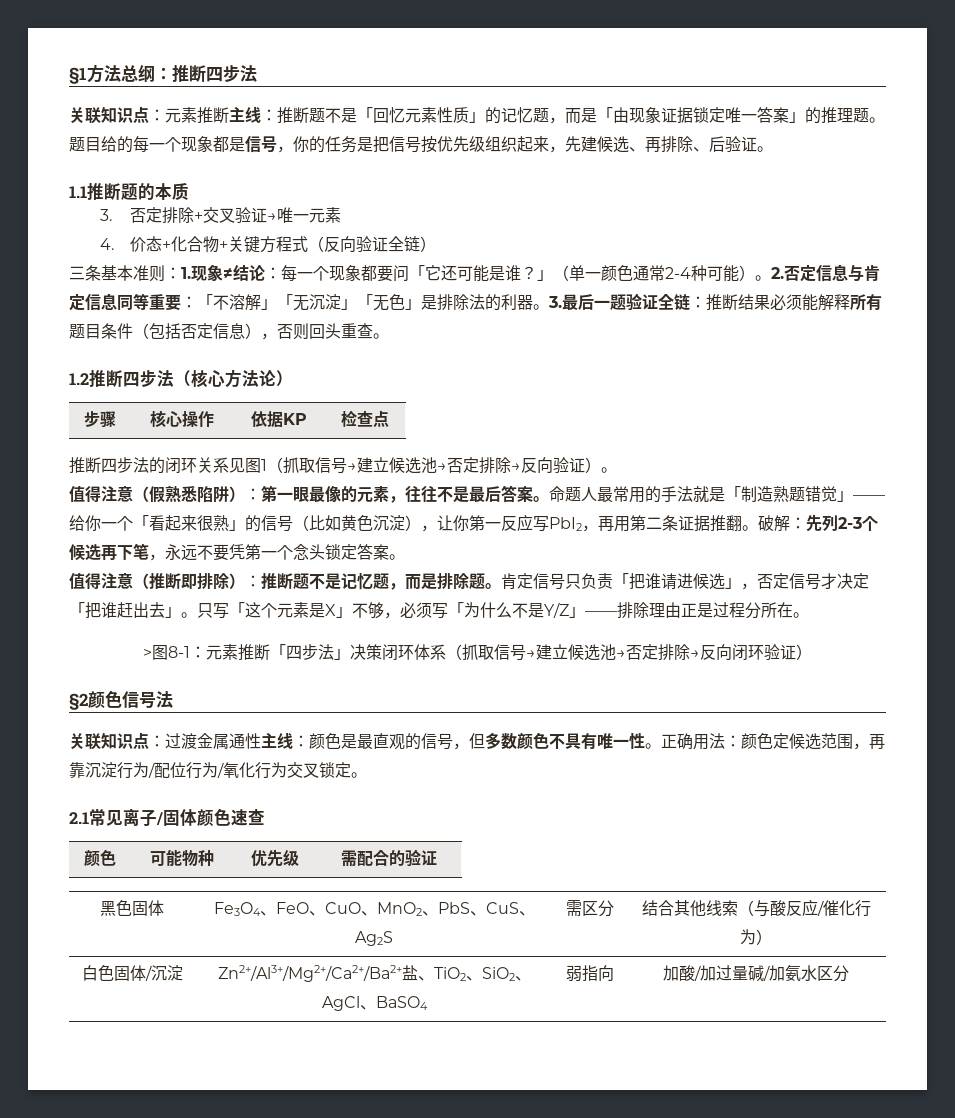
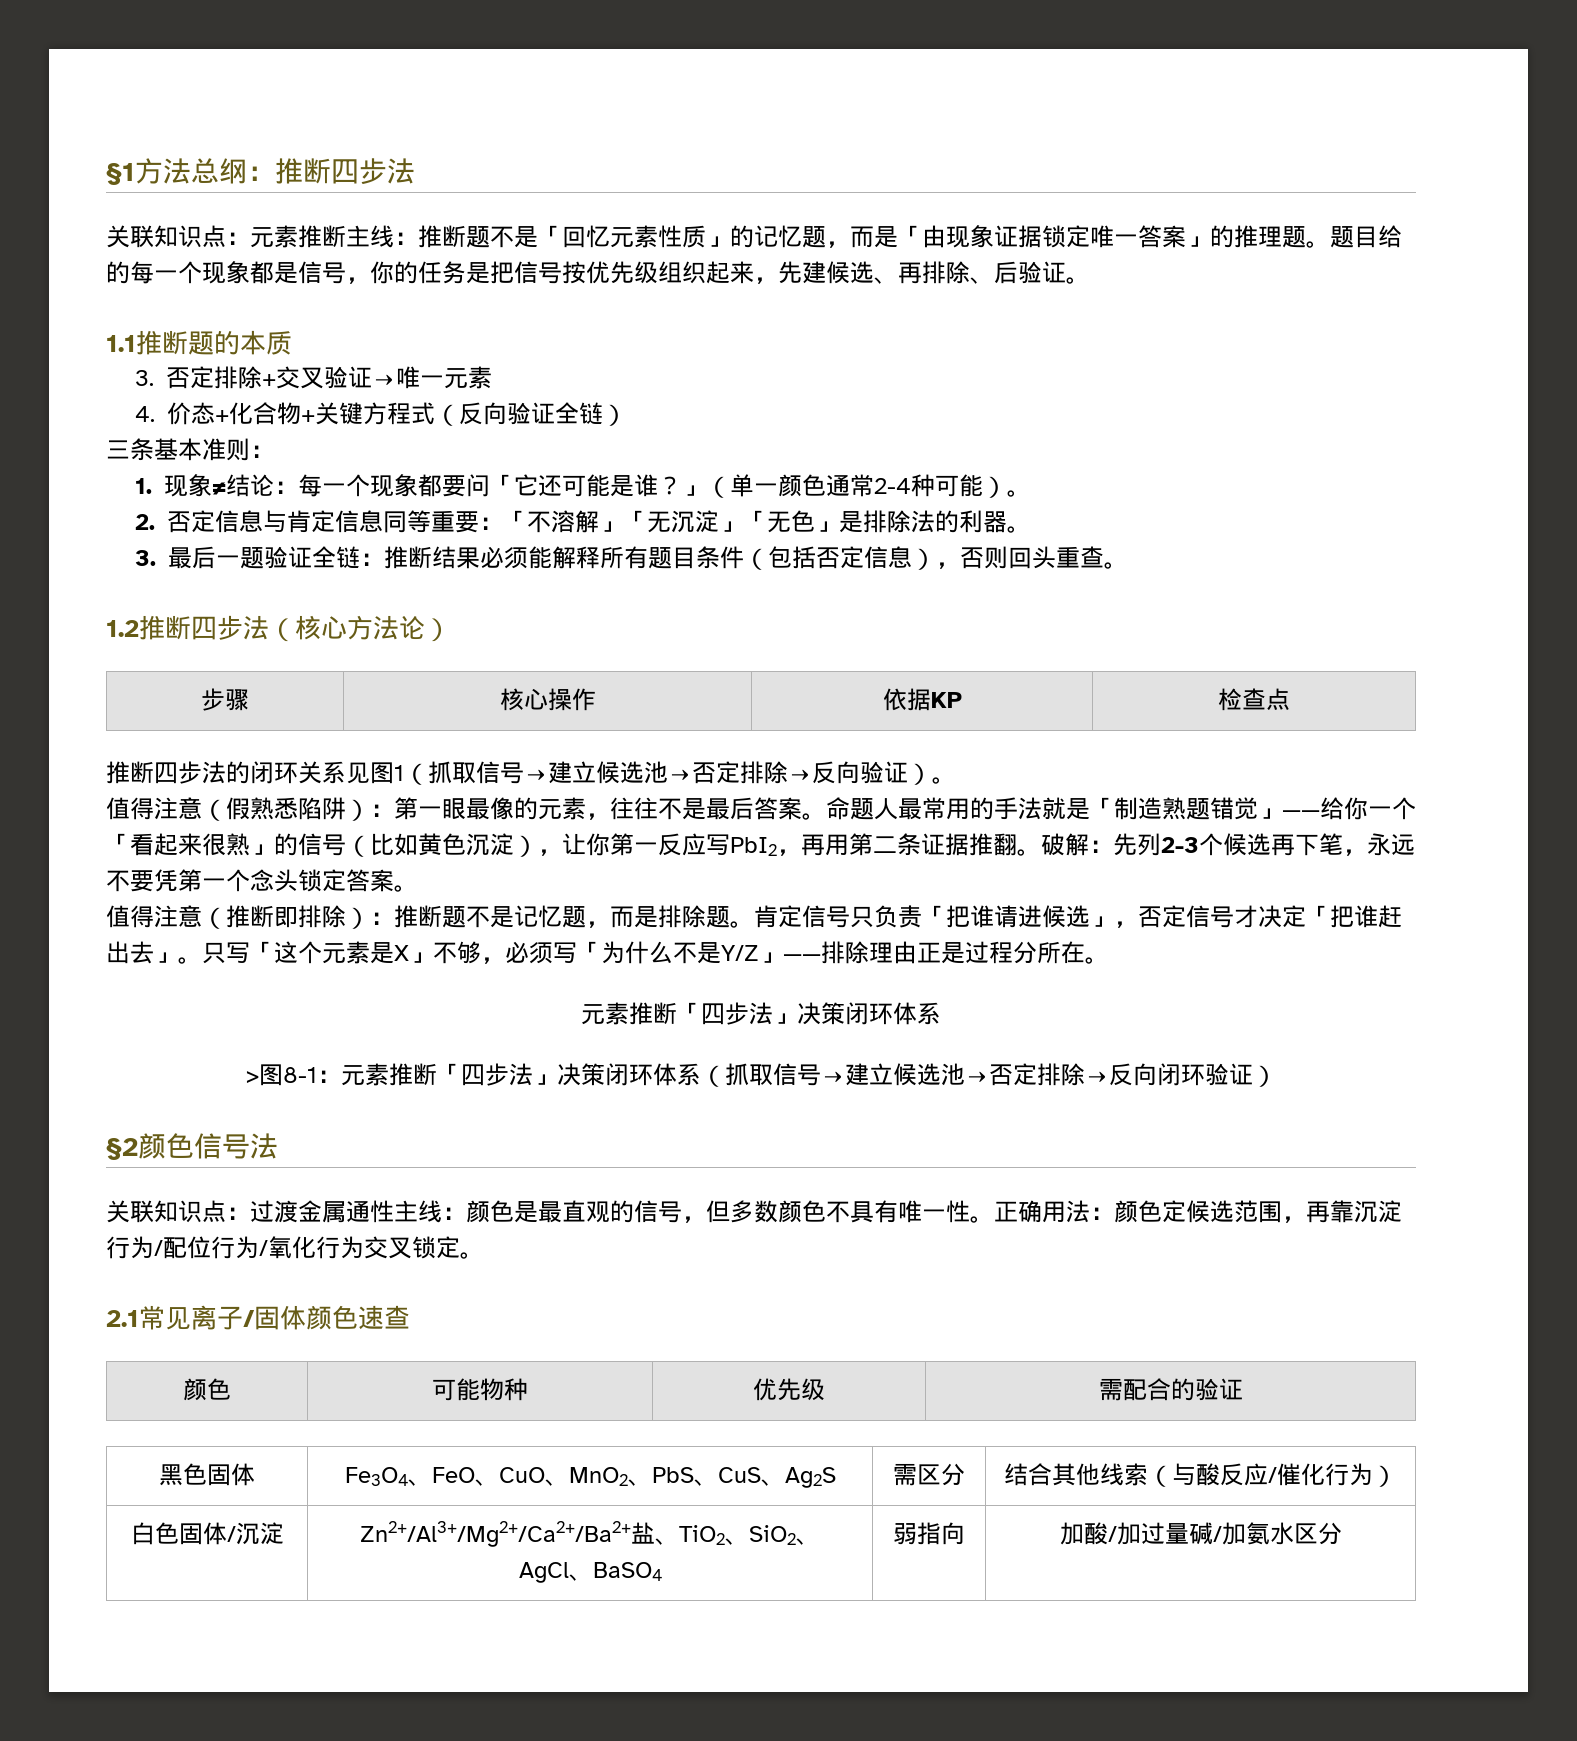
- 三条基本准则：1.现象≠结论：
+ 三条基本准则：
+ 1.现象≠结论：
- 每一个现象都要问「它还可能是谁？」（单一颜色通常2-4种可能）。2.否定信息与肯定信息同等重要：
+ 每一个现象都要问「它还可能是谁？」（单一颜色通常2-4种可能）。
+ 2.否定信息与肯定信息同等重要：
- 「不溶解」「无沉淀」「无色」是排除法的利器。3.最后一题验证全链：
+ 「不溶解」「无沉淀」「无色」是排除法的利器。
+ 3.最后一题验证全链：
  只写「这个元素是X」不够，必须写「为什么不是Y/Z」——排除理由正是过程分所在。
+ 元素推断「四步法」决策闭环体系

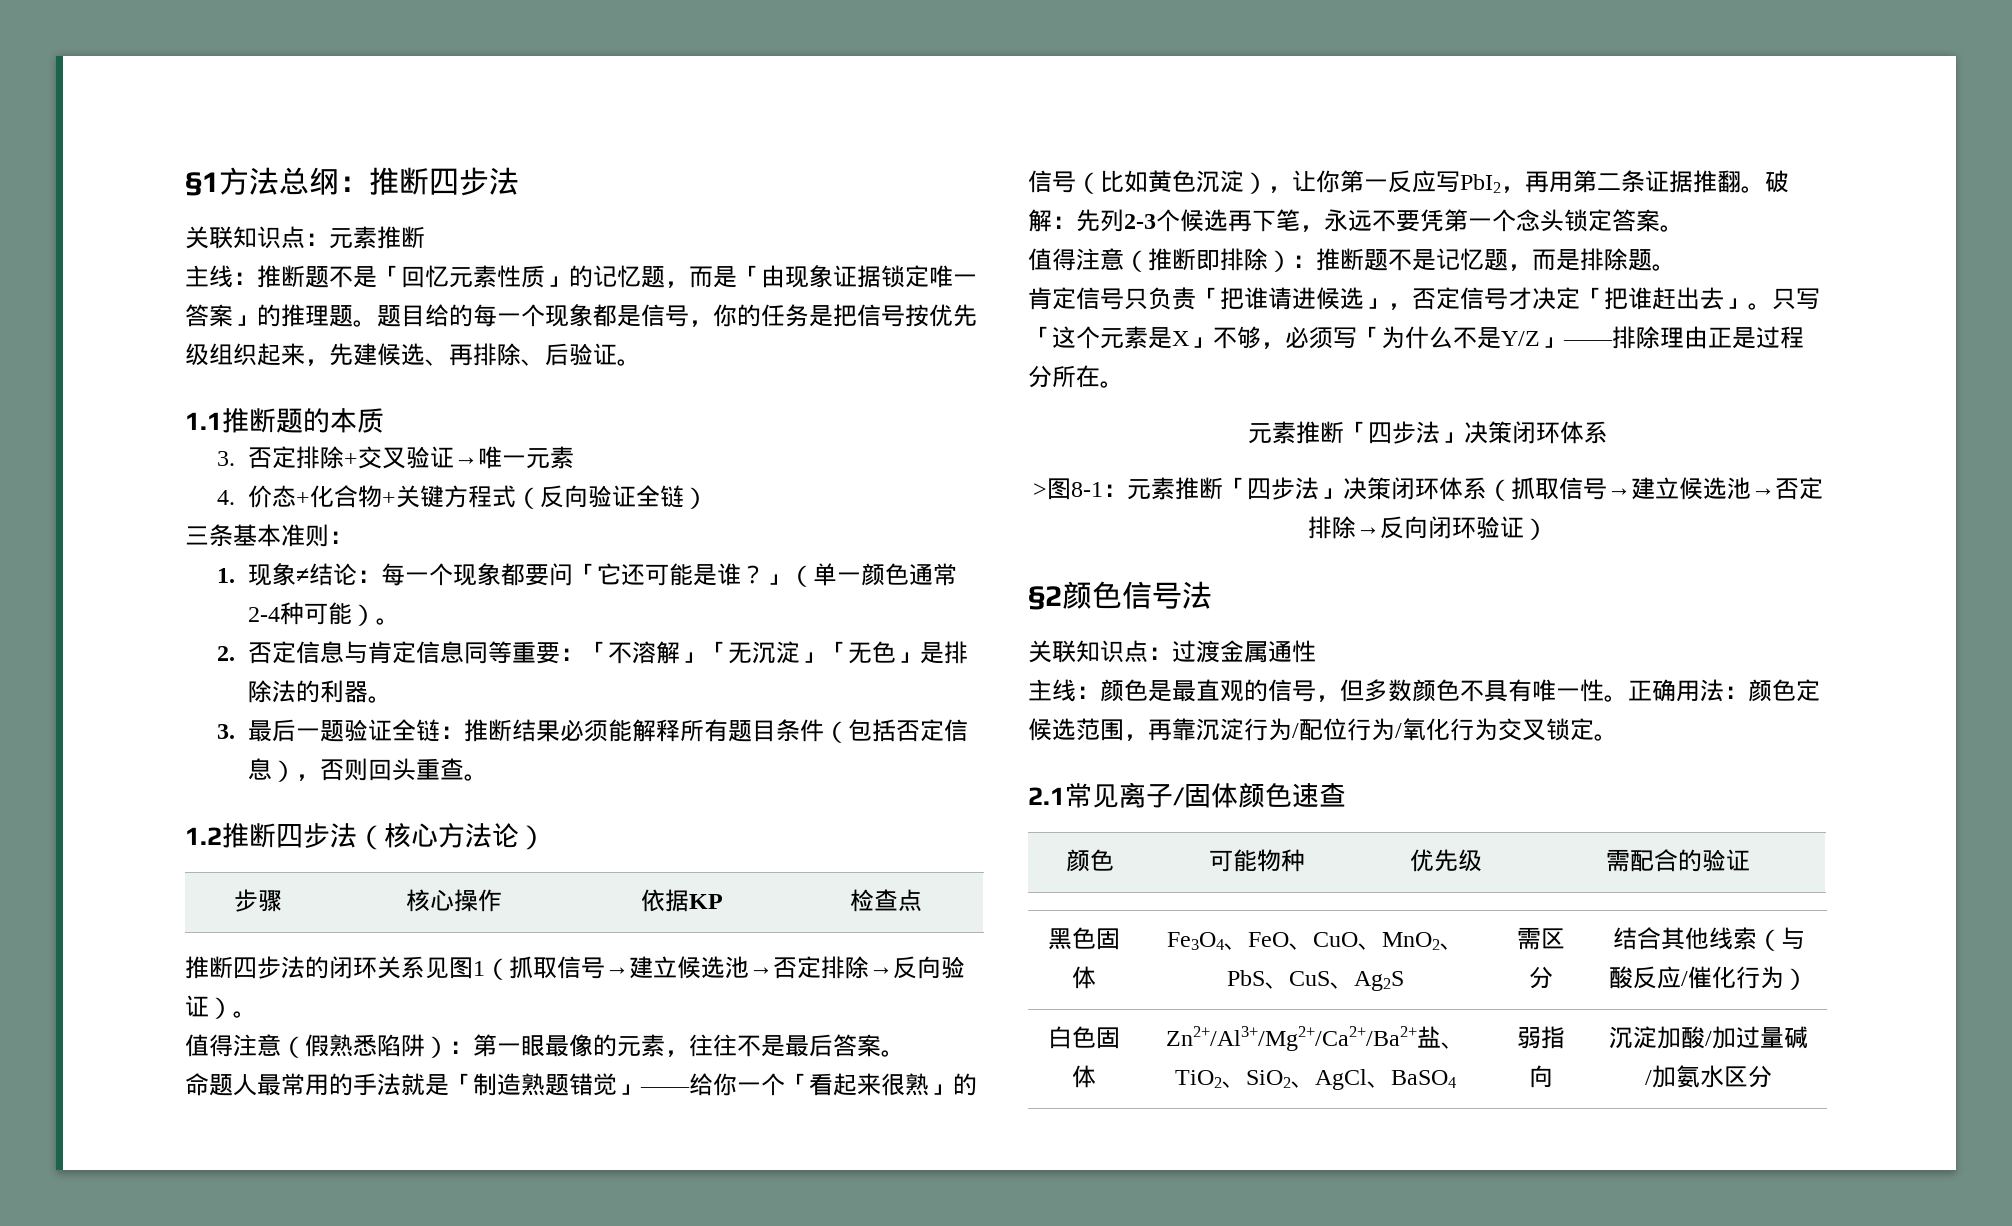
- 关联知识点：元素推断主线：推断题不是「回忆元素性质」的记忆题，而是「由现象证据锁定唯一答案」的推理题。
+ 关联知识点：元素推断
+ 主线：推断题不是「回忆元素性质」的记忆题，而是「由现象证据锁定唯一答案」的推理题。
- 值得注意（假熟悉陷阱）：第一眼最像的元素，往往不是最后答案。命题人最常用的手法就是「制造熟题错觉」——给你一个「看起来很熟」的信号（比如黄色沉淀），让你第一反应写PbI2，再用第二条证据推翻。
+ 值得注意（假熟悉陷阱）：第一眼最像的元素，往往不是最后答案。
+ 命题人最常用的手法就是「制造熟题错觉」——给你一个「看起来很熟」的信号（比如黄色沉淀），让你第一反应写PbI2，再用第二条证据推翻。
- 值得注意（推断即排除）：推断题不是记忆题，而是排除题。肯定信号只负责「把谁请进候选」，否定信号才决定「把谁赶出去」。
+ 值得注意（推断即排除）：推断题不是记忆题，而是排除题。
+ 肯定信号只负责「把谁请进候选」，否定信号才决定「把谁赶出去」。
- 关联知识点：过渡金属通性主线：颜色是最直观的信号，但多数颜色不具有唯一性。
+ 关联知识点：过渡金属通性
+ 主线：颜色是最直观的信号，但多数颜色不具有唯一性。
- 白色固体/沉淀 | Zn2+/Al3+/Mg2+/Ca2+/Ba2+盐、TiO2、SiO2、AgCl、BaSO4 | 弱指向 | 加酸/加过量碱/加氨水区分
+ 白色固体 | Zn2+/Al3+/Mg2+/Ca2+/Ba2+盐、TiO2、SiO2、AgCl、BaSO4 | 弱指向 | 沉淀加酸/加过量碱/加氨水区分

